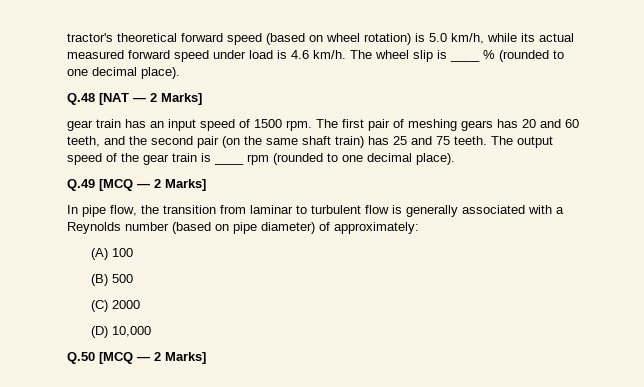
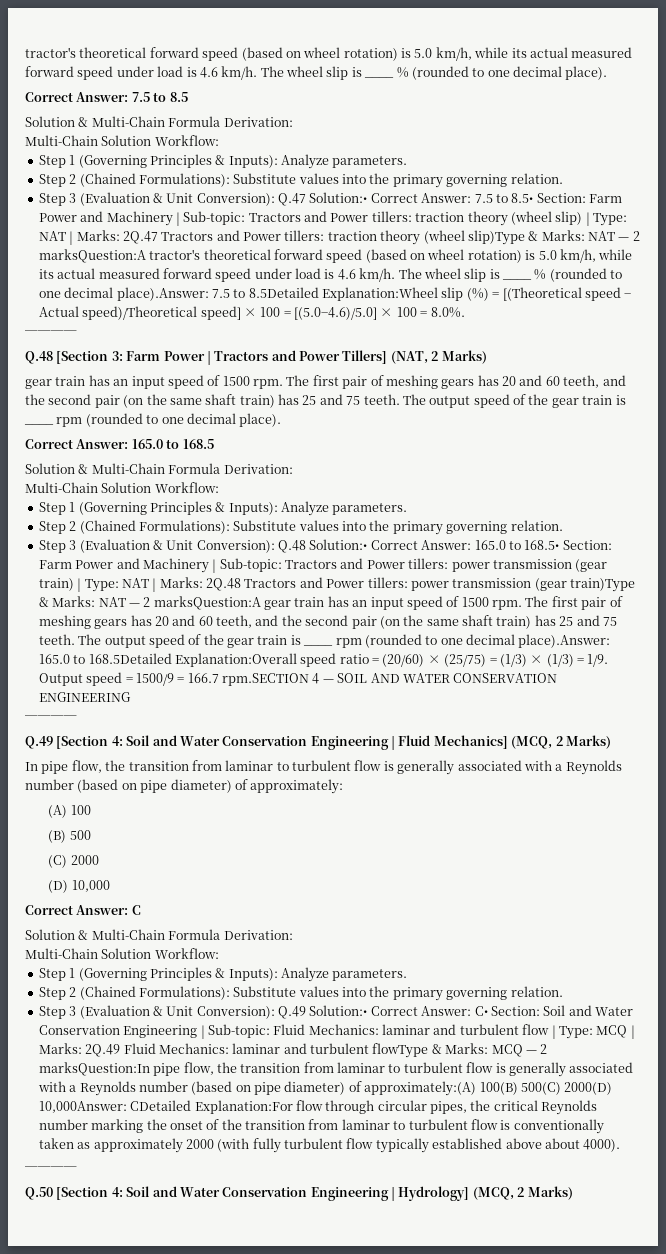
- Q.48 [NAT — 2 Marks]
+ Correct Answer: 7.5 to 8.5
+ Solution & Multi-Chain Formula Derivation:
+ Multi-Chain Solution Workflow:
+ Step 1 (Governing Principles & Inputs): Analyze parameters.
+ Step 2 (Chained Formulations): Substitute values into the primary governing relation.
+ Step 3 (Evaluation & Unit Conversion): Q.47 Solution:• Correct Answer: 7.5 to 8.5• Section: Farm Power and Machinery | Sub-topic: Tractors and Power tillers: traction theory (wheel slip) | Type: NAT | Marks: 2Q.47 Tractors and Power tillers: traction theory (wheel slip)Type & Marks: NAT — 2 marksQuestion:A tractor's theoretical forward speed (based on wheel rotation) is 5.0 km/h, while its actual measured forward speed under load is 4.6 km/h. The wheel slip is ____ % (rounded to one decimal place).Answer: 7.5 to 8.5Detailed Explanation:Wheel slip (%) = [(Theoretical speed − Actual speed)/Theoretical speed] × 100 = [(5.0−4.6)/5.0] × 100 = 8.0%.
+ ────
+ Q.48 [Section 3: Farm Power | Tractors and Power Tillers] (NAT, 2 Marks)
- Q.49 [MCQ — 2 Marks]
+ Correct Answer: 165.0 to 168.5
+ Solution & Multi-Chain Formula Derivation:
+ Multi-Chain Solution Workflow:
+ Step 1 (Governing Principles & Inputs): Analyze parameters.
+ Step 2 (Chained Formulations): Substitute values into the primary governing relation.
+ Step 3 (Evaluation & Unit Conversion): Q.48 Solution:• Correct Answer: 165.0 to 168.5• Section: Farm Power and Machinery | Sub-topic: Tractors and Power tillers: power transmission (gear train) | Type: NAT | Marks: 2Q.48 Tractors and Power tillers: power transmission (gear train)Type & Marks: NAT — 2 marksQuestion:A gear train has an input speed of 1500 rpm. The first pair of meshing gears has 20 and 60 teeth, and the second pair (on the same shaft train) has 25 and 75 teeth. The output speed of the gear train is ____ rpm (rounded to one decimal place).Answer: 165.0 to 168.5Detailed Explanation:Overall speed ratio = (20/60) × (25/75) = (1/3) × (1/3) = 1/9. Output speed = 1500/9 = 166.7 rpm.SECTION 4 — SOIL AND WATER CONSERVATION ENGINEERING
+ ────
+ Q.49 [Section 4: Soil and Water Conservation Engineering | Fluid Mechanics] (MCQ, 2 Marks)
- Q.50 [MCQ — 2 Marks]
+ Correct Answer: C
+ Solution & Multi-Chain Formula Derivation:
+ Multi-Chain Solution Workflow:
+ Step 1 (Governing Principles & Inputs): Analyze parameters.
+ Step 2 (Chained Formulations): Substitute values into the primary governing relation.
+ Step 3 (Evaluation & Unit Conversion): Q.49 Solution:• Correct Answer: C• Section: Soil and Water Conservation Engineering | Sub-topic: Fluid Mechanics: laminar and turbulent flow | Type: MCQ | Marks: 2Q.49 Fluid Mechanics: laminar and turbulent flowType & Marks: MCQ — 2 marksQuestion:In pipe flow, the transition from laminar to turbulent flow is generally associated with a Reynolds number (based on pipe diameter) of approximately:(A) 100(B) 500(C) 2000(D) 10,000Answer: CDetailed Explanation:For flow through circular pipes, the critical Reynolds number marking the onset of the transition from laminar to turbulent flow is conventionally taken as approximately 2000 (with fully turbulent flow typically established above about 4000).
+ ────
+ Q.50 [Section 4: Soil and Water Conservation Engineering | Hydrology] (MCQ, 2 Marks)

